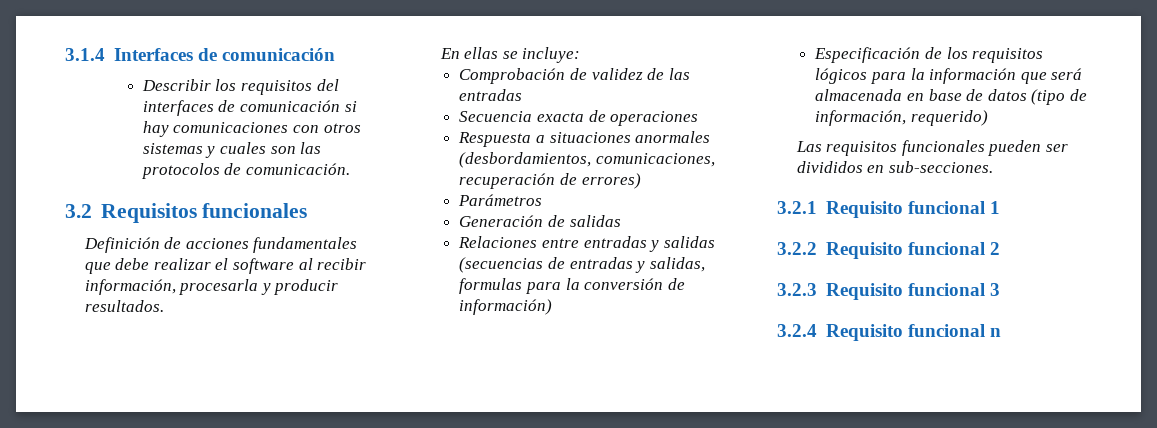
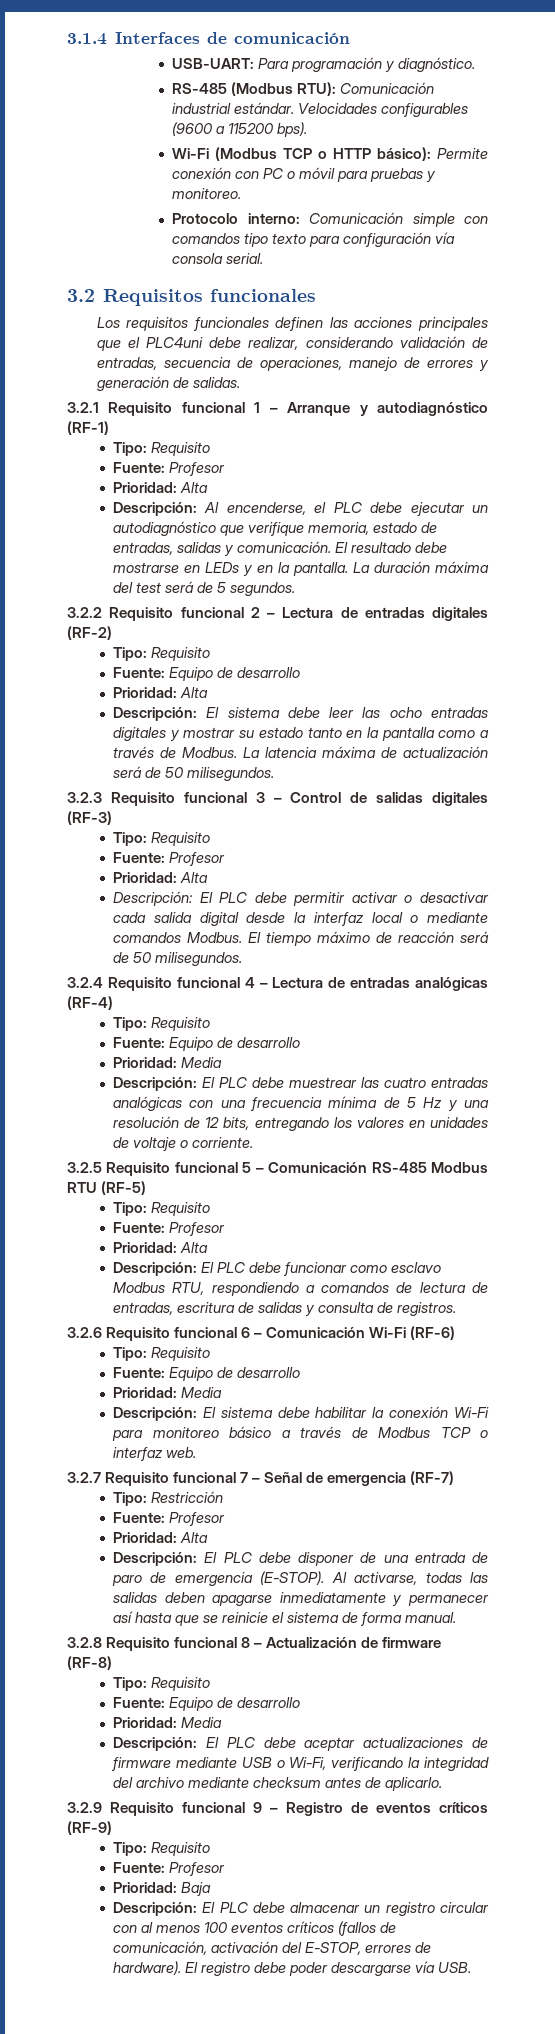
- Describir los requisitos del interfaces de comunicación si hay comunicaciones con otros sistemas y cuales son las protocolos de comunicación.
+ USB-UART: Para programación y diagnóstico.
+ RS-485 (Modbus RTU): Comunicación industrial estándar. Velocidades configurables (9600 a 115200 bps).
+ Wi-Fi (Modbus TCP o HTTP básico): Permite conexión con PC o móvil para pruebas y monitoreo.
+ Protocolo interno: Comunicación simple con comandos tipo texto para configuración vía consola serial.
  3.2 Requisitos funcionales
- Definición de acciones fundamentales que debe realizar el software al recibir información, procesarla y producir resultados.
- En ellas se incluye:
- Comprobación de validez de las entradas
- Secuencia exacta de operaciones
- Respuesta a situaciones anormales (desbordamientos, comunicaciones, recuperación de errores)
- Parámetros
- Generación de salidas
- Relaciones entre entradas y salidas (secuencias de entradas y salidas, formulas para la conversión de información)
- Especificación de los requisitos lógicos para la información que será almacenada en base de datos (tipo de información, requerido)
- Las requisitos funcionales pueden ser divididos en sub-secciones.
- 3.2.1 Requisito funcional 1
- 3.2.2 Requisito funcional 2
- 3.2.3 Requisito funcional 3
- 3.2.4 Requisito funcional n
+ Los requisitos funcionales definen las acciones principales que el PLC4uni debe realizar, considerando validación de entradas, secuencia de operaciones, manejo de errores y generación de salidas.
+ 3.2.1 Requisito funcional 1 – Arranque y autodiagnóstico (RF-1)
+ Tipo: Requisito
+ Fuente: Profesor
+ Prioridad: Alta
+ Descripción: Al encenderse, el PLC debe ejecutar un autodiagnóstico que verifique memoria, estado de entradas, salidas y comunicación. El resultado debe mostrarse en LEDs y en la pantalla. La duración máxima del test será de 5 segundos.
+ 3.2.2 Requisito funcional 2 – Lectura de entradas digitales (RF-2)
+ Tipo: Requisito
+ Fuente: Equipo de desarrollo
+ Prioridad: Alta
+ Descripción: El sistema debe leer las ocho entradas digitales y mostrar su estado tanto en la pantalla como a través de Modbus. La latencia máxima de actualización será de 50 milisegundos.
+ 3.2.3 Requisito funcional 3 – Control de salidas digitales (RF-3)
+ Tipo: Requisito
+ Fuente: Profesor
+ Prioridad: Alta
+ Descripción: El PLC debe permitir activar o desactivar cada salida digital desde la interfaz local o mediante comandos Modbus. El tiempo máximo de reacción será de 50 milisegundos.
+ 3.2.4 Requisito funcional 4 – Lectura de entradas analógicas (RF-4)
+ Tipo: Requisito
+ Fuente: Equipo de desarrollo
+ Prioridad: Media
+ Descripción: El PLC debe muestrear las cuatro entradas analógicas con una frecuencia mínima de 5 Hz y una resolución de 12 bits, entregando los valores en unidades de voltaje o corriente.
+ 3.2.5 Requisito funcional 5 – Comunicación RS-485 Modbus RTU (RF-5)
+ Tipo: Requisito
+ Fuente: Profesor
+ Prioridad: Alta
+ Descripción: El PLC debe funcionar como esclavo Modbus RTU, respondiendo a comandos de lectura de entradas, escritura de salidas y consulta de registros.
+ 3.2.6 Requisito funcional 6 – Comunicación Wi-Fi (RF-6)
+ Tipo: Requisito
+ Fuente: Equipo de desarrollo
+ Prioridad: Media
+ Descripción: El sistema debe habilitar la conexión Wi-Fi para monitoreo básico a través de Modbus TCP o interfaz web.
+ 3.2.7 Requisito funcional 7 – Señal de emergencia (RF-7)
+ Tipo: Restricción
+ Fuente: Profesor
+ Prioridad: Alta
+ Descripción: El PLC debe disponer de una entrada de paro de emergencia (E-STOP). Al activarse, todas las salidas deben apagarse inmediatamente y permanecer así hasta que se reinicie el sistema de forma manual.
+ 3.2.8 Requisito funcional 8 – Actualización de firmware (RF-8)
+ Tipo: Requisito
+ Fuente: Equipo de desarrollo
+ Prioridad: Media
+ Descripción: El PLC debe aceptar actualizaciones de firmware mediante USB o Wi-Fi, verificando la integridad del archivo mediante checksum antes de aplicarlo.
+ 3.2.9 Requisito funcional 9 – Registro de eventos críticos (RF-9)
+ Tipo: Requisito
+ Fuente: Profesor
+ Prioridad: Baja
+ Descripción: El PLC debe almacenar un registro circular con al menos 100 eventos críticos (fallos de comunicación, activación del E-STOP, errores de hardware). El registro debe poder descargarse vía USB.

